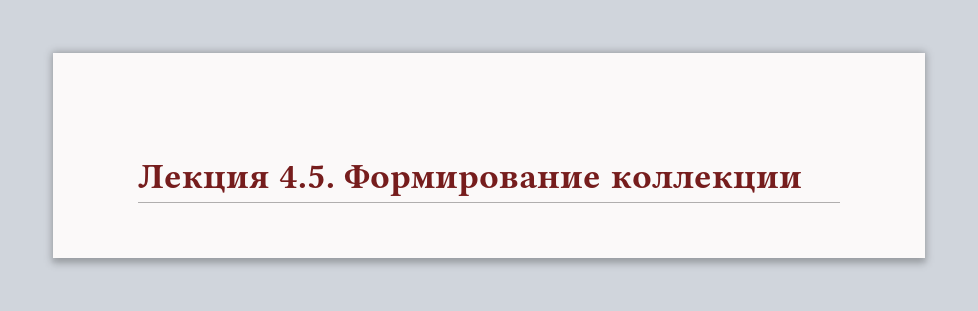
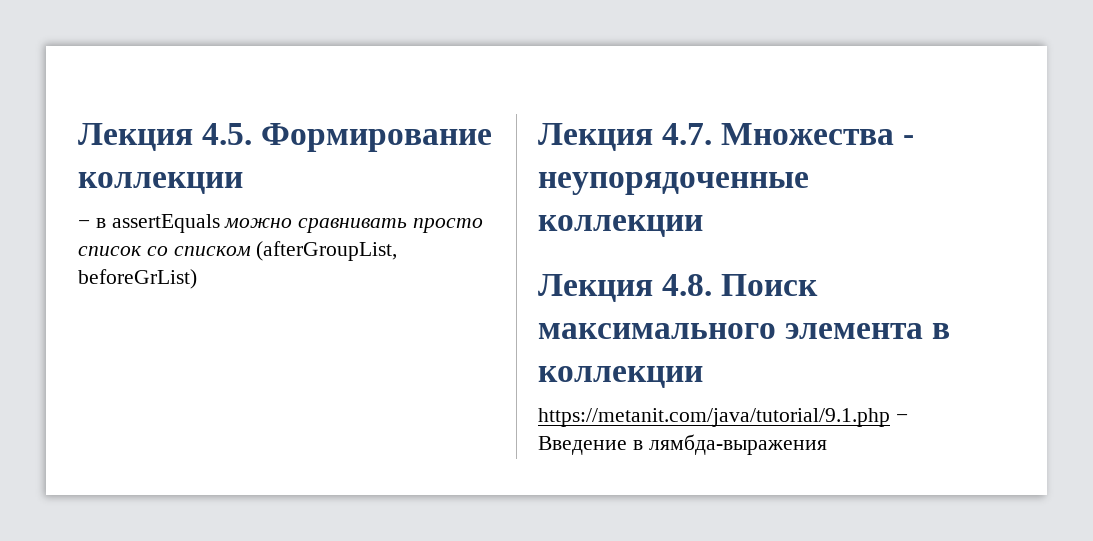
+ − в assertEquals можно сравнивать просто список со списком (afterGroupList, beforeGrList)
+ Лекция 4.7. Множества - неупорядоченные коллекции
+ Лекция 4.8. Поиск максимального элемента в коллекции
+ https://metanit.com/java/tutorial/9.1.php − Введение в лямбда-выражения

